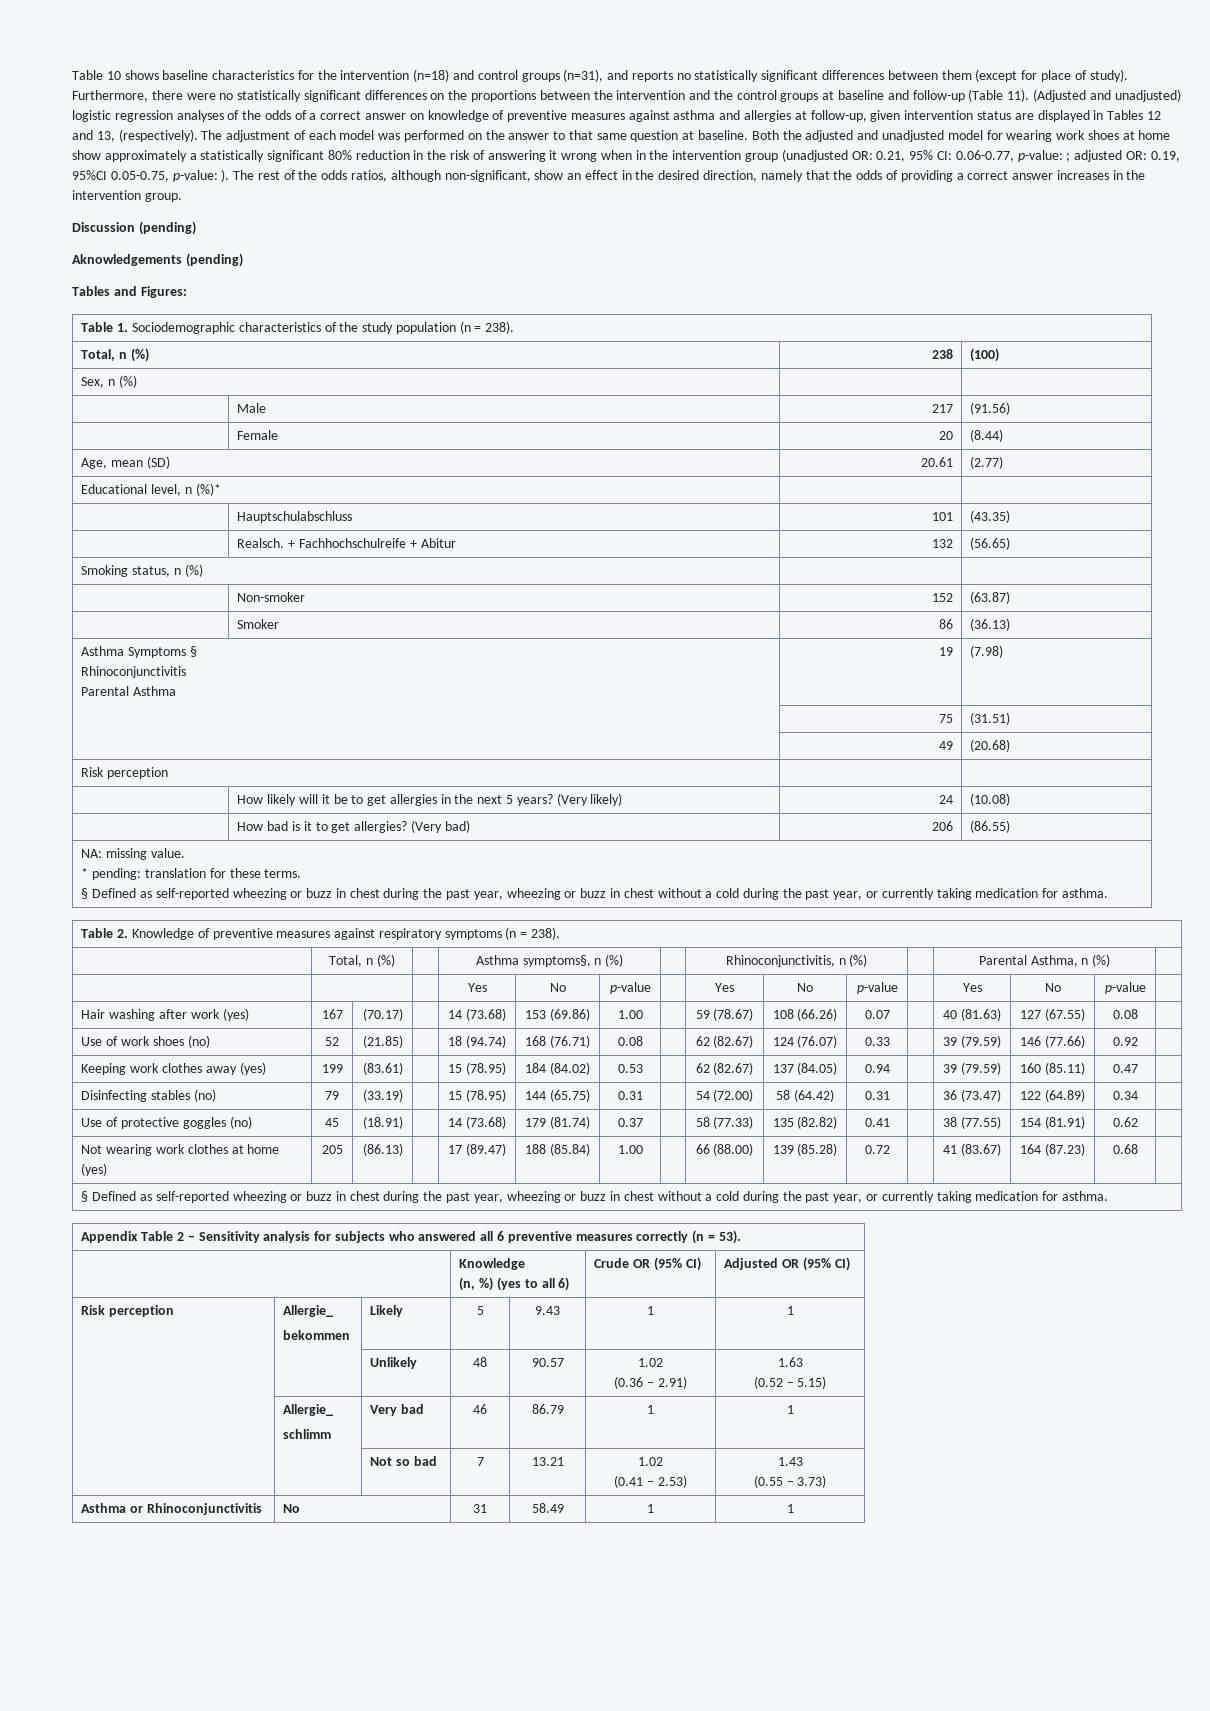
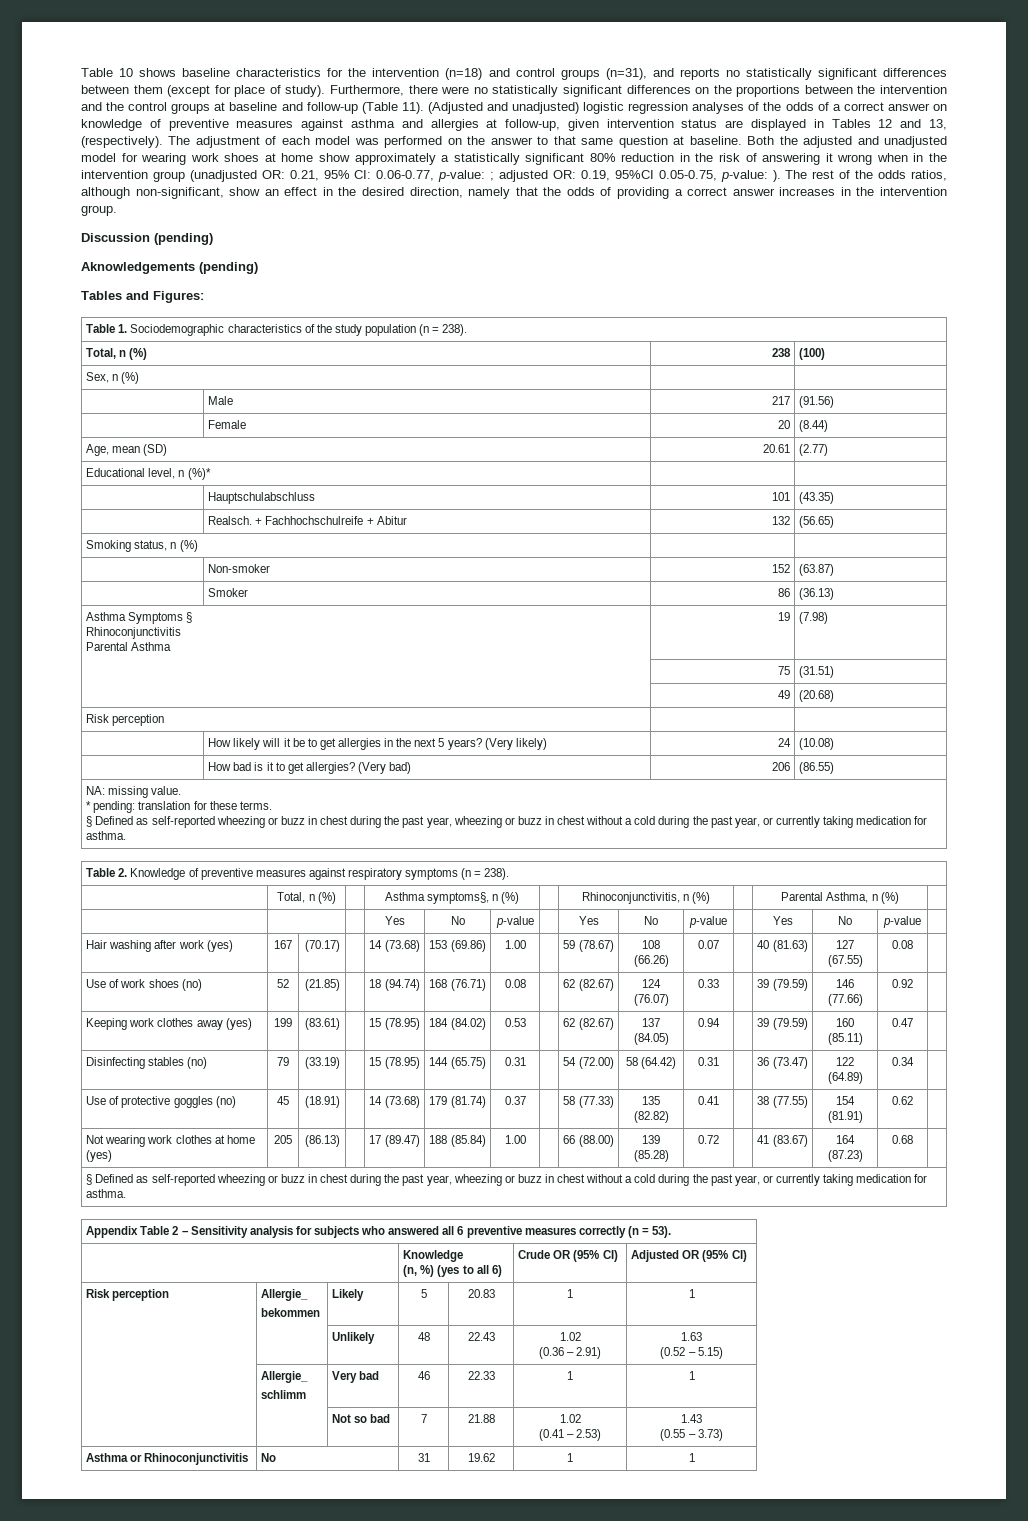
  Risk perception | Allergie_
- bekommen | Likely | 5 | 9.43 | 1 | 1
+ bekommen | Likely | 5 | 20.83 | 1 | 1
- | | Unlikely | 48 | 90.57 | 1.02
+ | | Unlikely | 48 | 22.43 | 1.02
  (0.36 – 2.91) | 1.63
  (0.52 – 5.15)
  | Allergie_
- schlimm | Very bad | 46 | 86.79 | 1 | 1
+ schlimm | Very bad | 46 | 22.33 | 1 | 1
- | | Not so bad | 7 | 13.21 | 1.02
+ | | Not so bad | 7 | 21.88 | 1.02
- Asthma or Rhinoconjunctivitis | No | 31 | 58.49 | 1 | 1
+ Asthma or Rhinoconjunctivitis | No | 31 | 19.62 | 1 | 1

